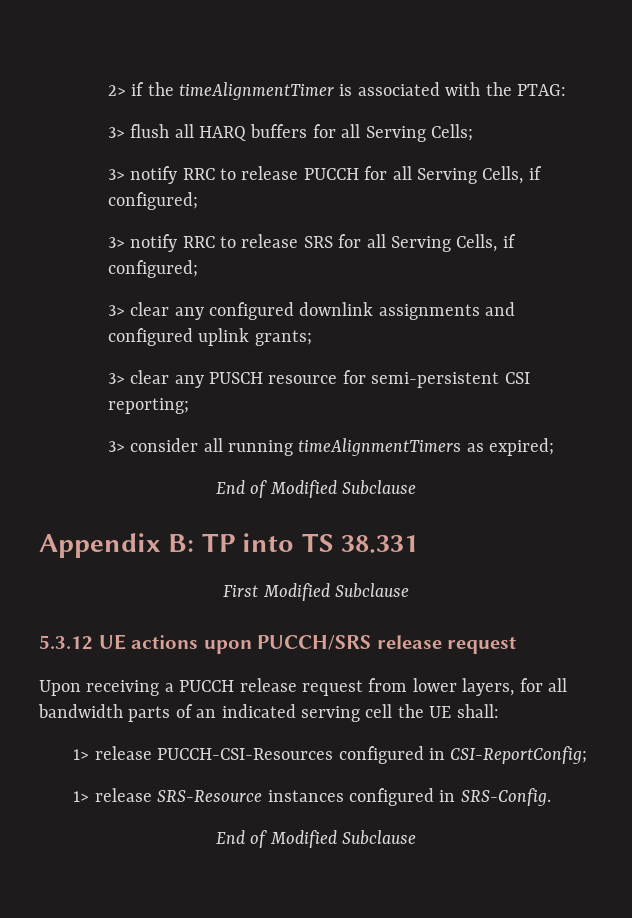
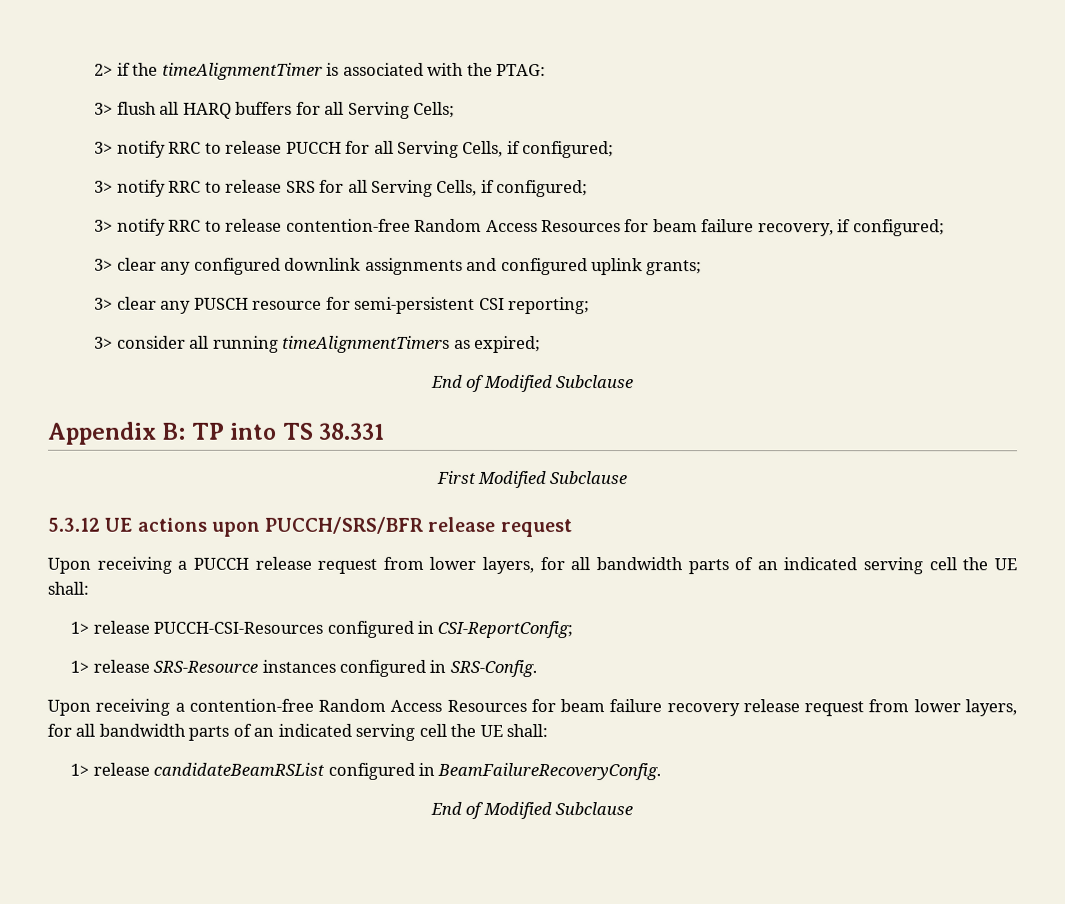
+ 3> notify RRC to release contention-free Random Access Resources for beam failure recovery, if configured;
- 5.3.12 UE actions upon PUCCH/SRS release request
+ 5.3.12 UE actions upon PUCCH/SRS/BFR release request
+ Upon receiving a contention-free Random Access Resources for beam failure recovery release request from lower layers, for all bandwidth parts of an indicated serving cell the UE shall:
+ 1> release candidateBeamRSList configured in BeamFailureRecoveryConfig.

